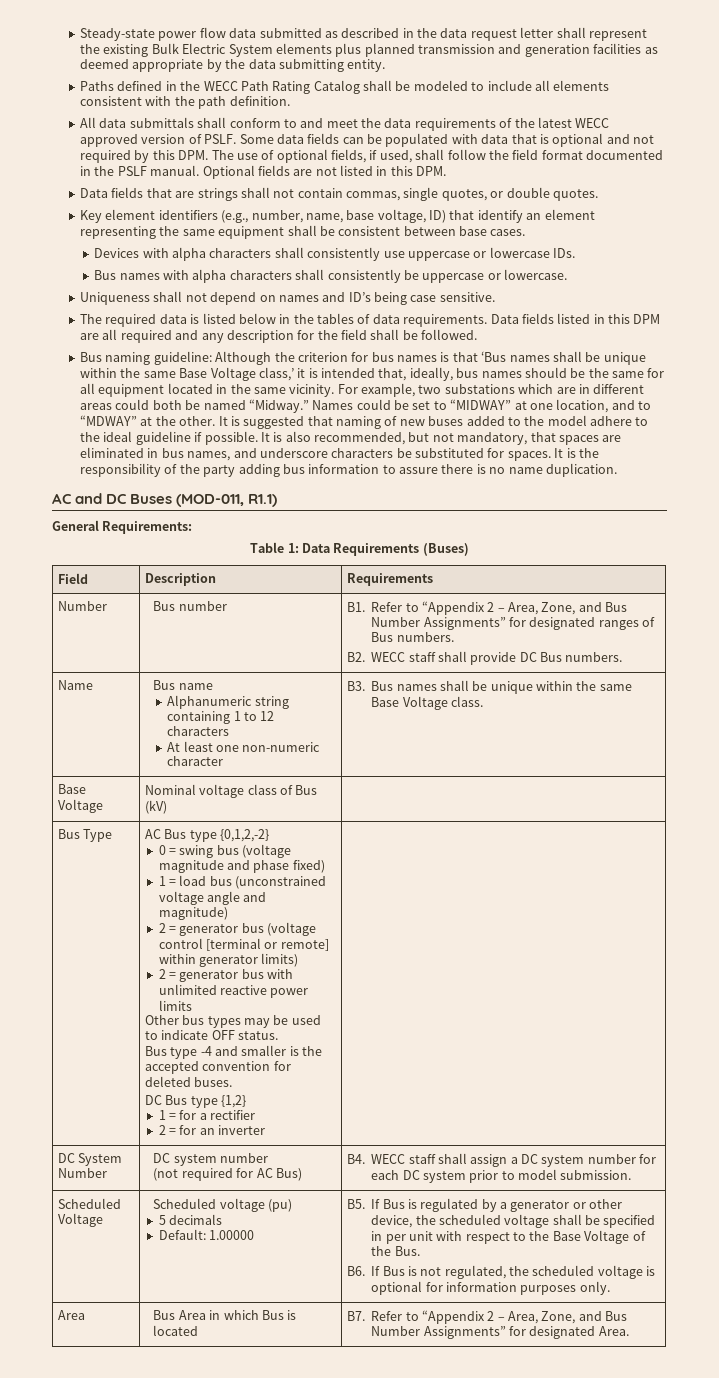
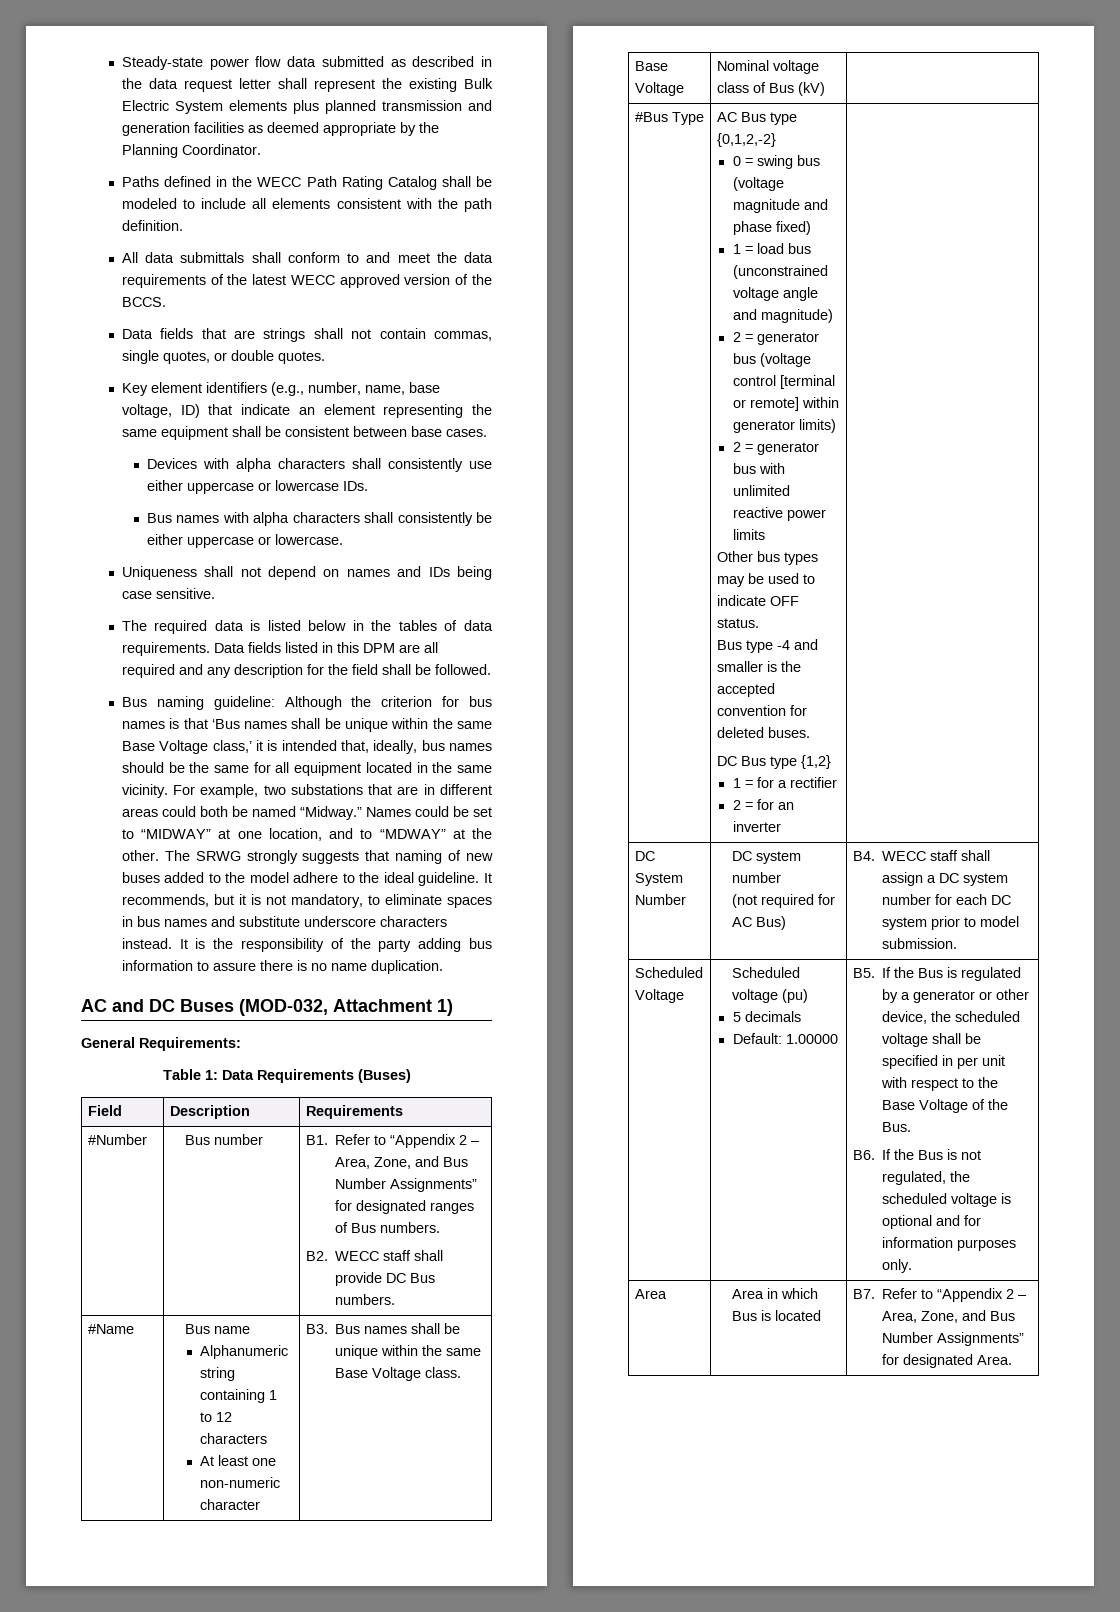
- Steady-state power flow data submitted as described in the data request letter shall represent the existing Bulk Electric System elements plus planned transmission and generation facilities as deemed appropriate by the data submitting entity.
+ Steady-state power flow data submitted as described in the data request letter shall represent the existing Bulk Electric System elements plus planned transmission and generation facilities as deemed appropriate by the Planning Coordinator.
- All data submittals shall conform to and meet the data requirements of the latest WECC approved version of PSLF. Some data fields can be populated with data that is optional and not required by this DPM. The use of optional fields, if used, shall follow the field format documented in the PSLF manual. Optional fields are not listed in this DPM.
+ All data submittals shall conform to and meet the data requirements of the latest WECC approved version of the BCCS.
- Key element identifiers (e.g., number, name, base voltage, ID) that identify an element representing the same equipment shall be consistent between base cases.
+ Key element identifiers (e.g., number, name, base voltage, ID) that indicate an element representing the same equipment shall be consistent between base cases.
- Devices with alpha characters shall consistently use uppercase or lowercase IDs.
+ Devices with alpha characters shall consistently use either uppercase or lowercase IDs.
- Bus names with alpha characters shall consistently be uppercase or lowercase.
+ Bus names with alpha characters shall consistently be either uppercase or lowercase.
- Uniqueness shall not depend on names and ID’s being case sensitive.
+ Uniqueness shall not depend on names and IDs being case sensitive.
- For example, two substations which are in different areas could both be named “Midway.”
+ For example, two substations that are in different areas could both be named “Midway.”
- It is suggested that naming of new buses added to the model adhere to the ideal guideline if possible. It is also recommended, but not mandatory, that spaces are eliminated in bus names, and underscore characters be substituted for spaces.
+ The SRWG strongly suggests that naming of new buses added to the model adhere to the ideal guideline. It recommends, but it is not mandatory, to eliminate spaces in bus names and substitute underscore characters instead.
- AC and DC Buses (MOD-011, R1.1)
+ AC and DC Buses (MOD-032, Attachment 1)
- Number | Bus number | B1. Refer to “Appendix 2 – Area, Zone, and Bus Number Assignments” for designated ranges of Bus numbers.
+ #Number | Bus number | B1. Refer to “Appendix 2 – Area, Zone, and Bus Number Assignments” for designated ranges of Bus numbers.
- Name | Bus name
+ #Name | Bus name
- Bus Type
+ #Bus Type
- B5. If Bus is regulated by a generator or other device, the scheduled voltage shall be specified in per unit with respect to the Base Voltage of the Bus.
+ B5. If the Bus is regulated by a generator or other device, the scheduled voltage shall be specified in per unit with respect to the Base Voltage of the Bus.
- B6. If Bus is not regulated, the scheduled voltage is optional for information purposes only.
+ B6. If the Bus is not regulated, the scheduled voltage is optional and for information purposes only.
- Area | Bus Area in which Bus is located | B7. Refer to “Appendix 2 – Area, Zone, and Bus Number Assignments” for designated Area.
+ Area | Area in which Bus is located | B7. Refer to “Appendix 2 – Area, Zone, and Bus Number Assignments” for designated Area.

